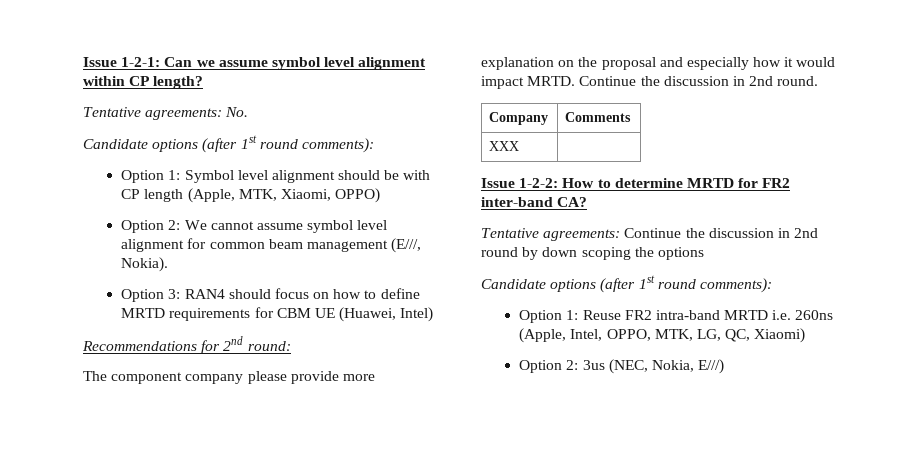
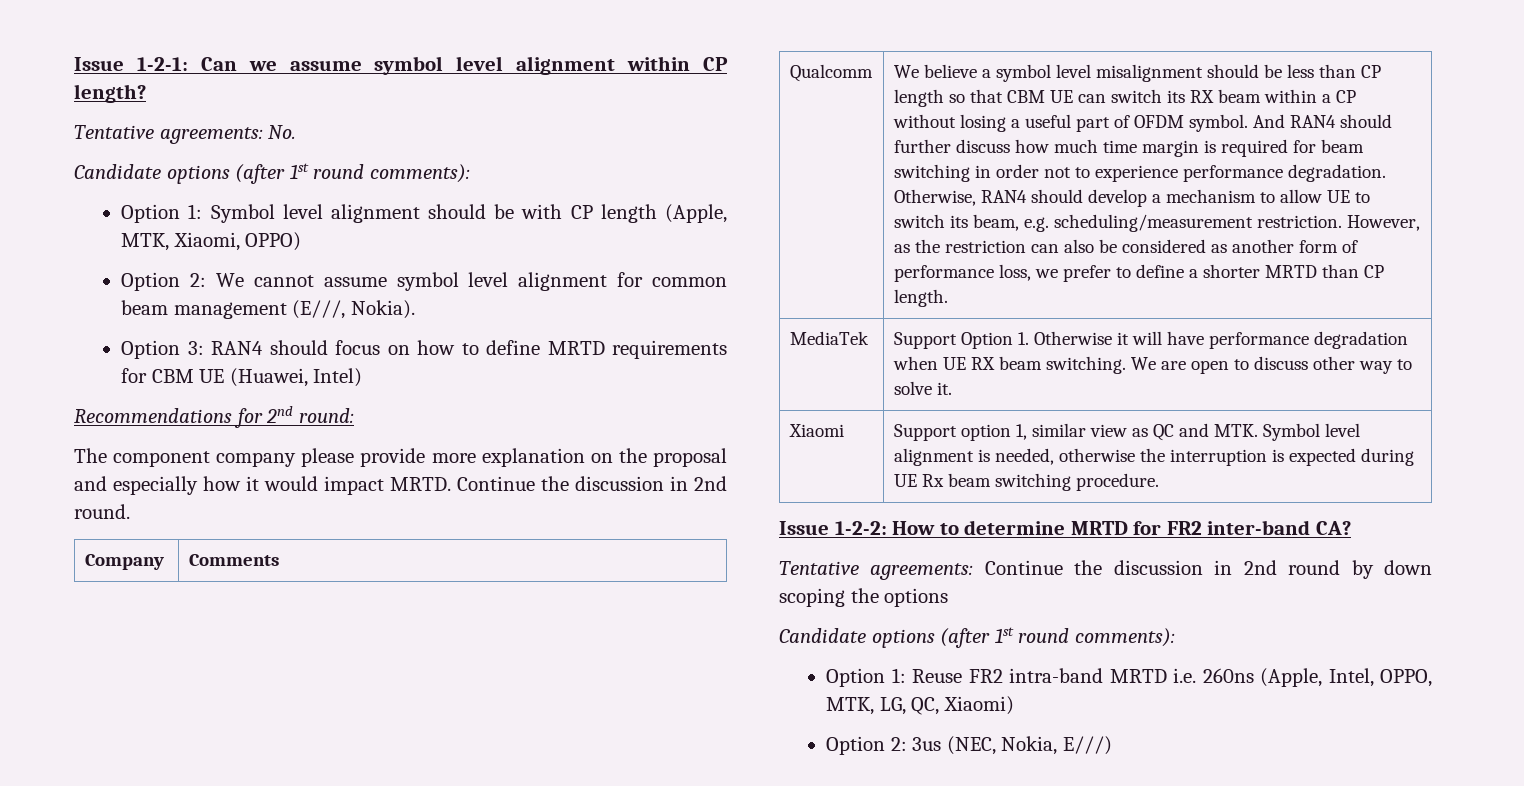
- XXX
+ Qualcomm | We believe a symbol level misalignment should be less than CP length so that CBM UE can switch its RX beam within a CP without losing a useful part of OFDM symbol. And RAN4 should further discuss how much time margin is required for beam switching in order not to experience performance degradation. Otherwise, RAN4 should develop a mechanism to allow UE to switch its beam, e.g. scheduling/measurement restriction. However, as the restriction can also be considered as another form of performance loss, we prefer to define a shorter MRTD than CP length.
+ MediaTek | Support Option 1. Otherwise it will have performance degradation when UE RX beam switching. We are open to discuss other way to solve it.
+ Xiaomi | Support option 1, similar view as QC and MTK. Symbol level alignment is needed, otherwise the interruption is expected during UE Rx beam switching procedure.

